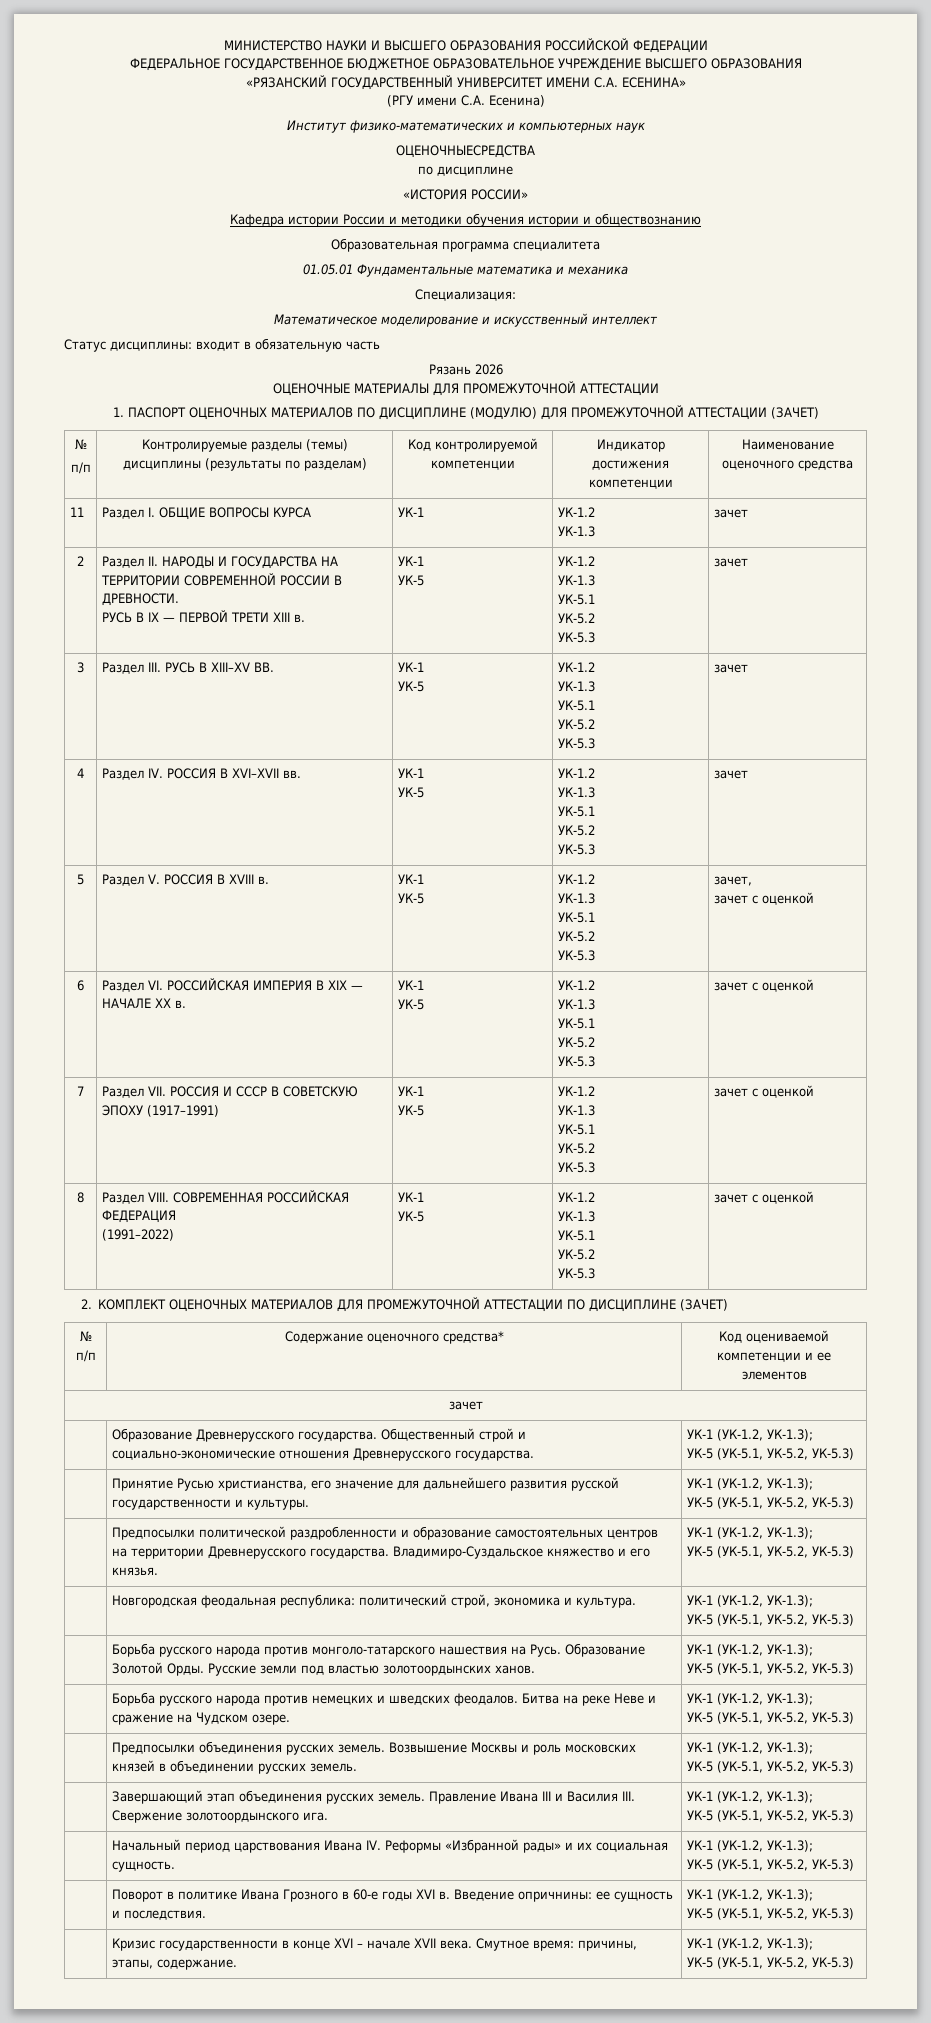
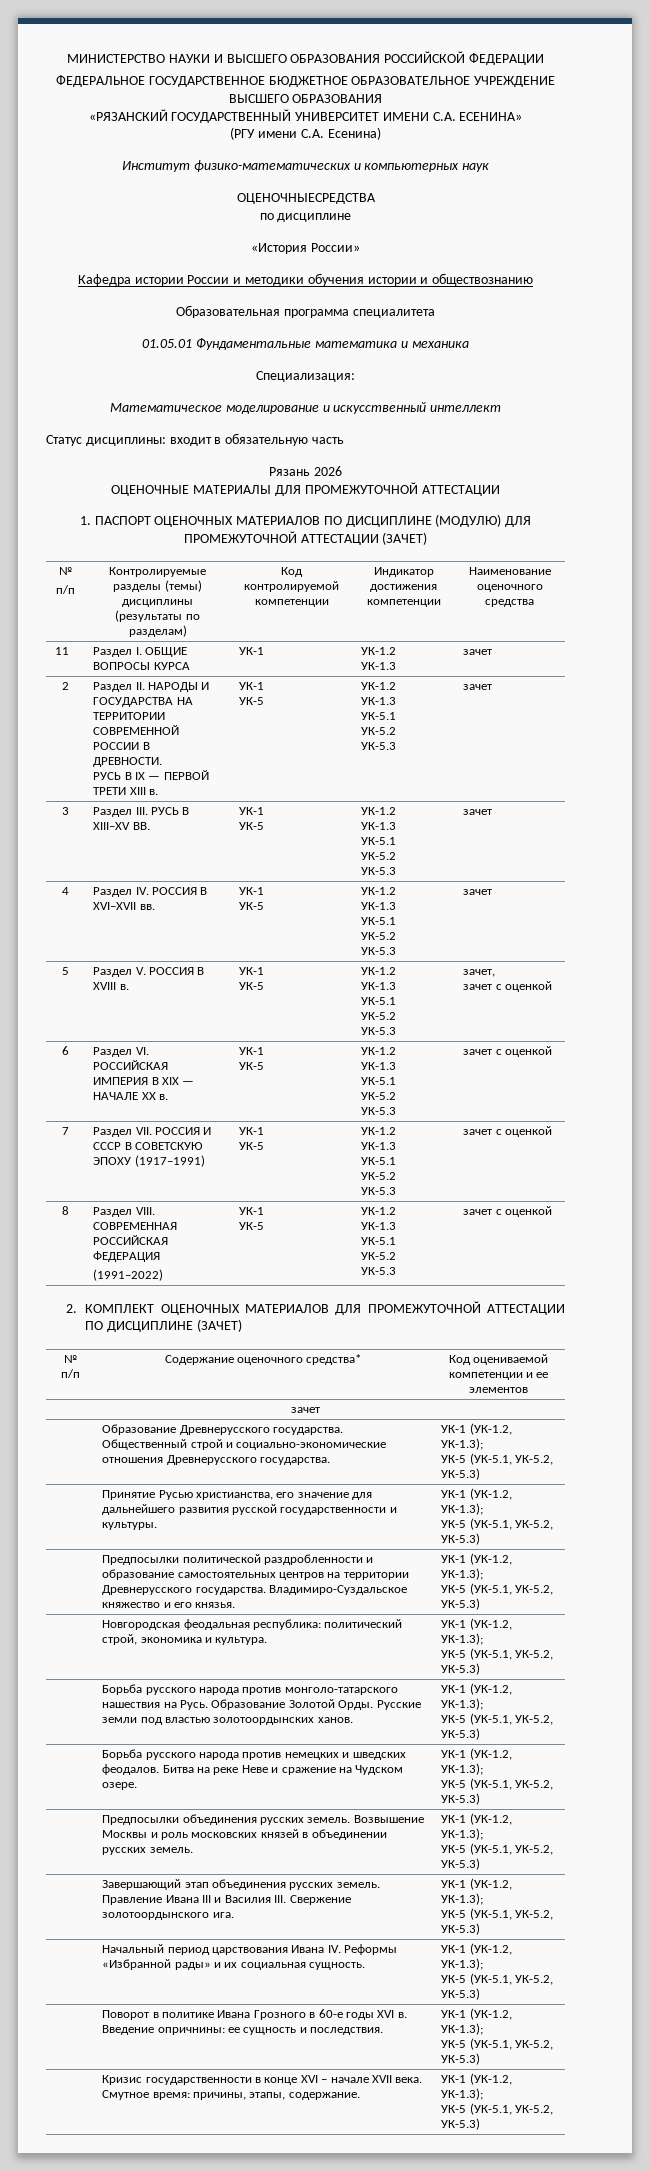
- «ИСТОРИЯ РОССИИ»
+ «История России»

